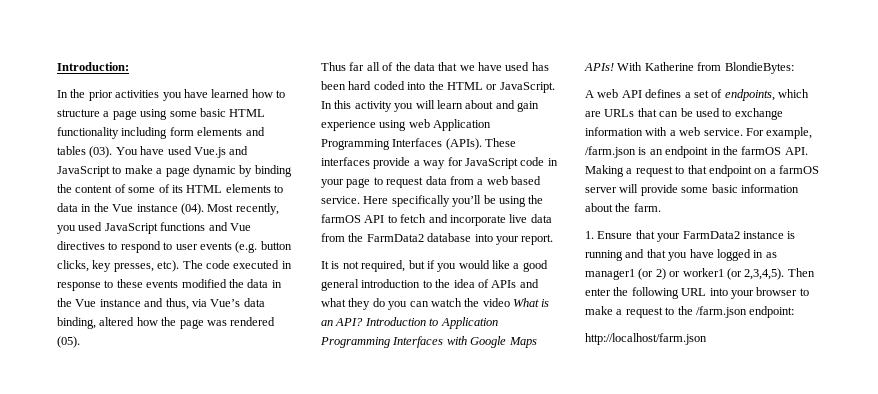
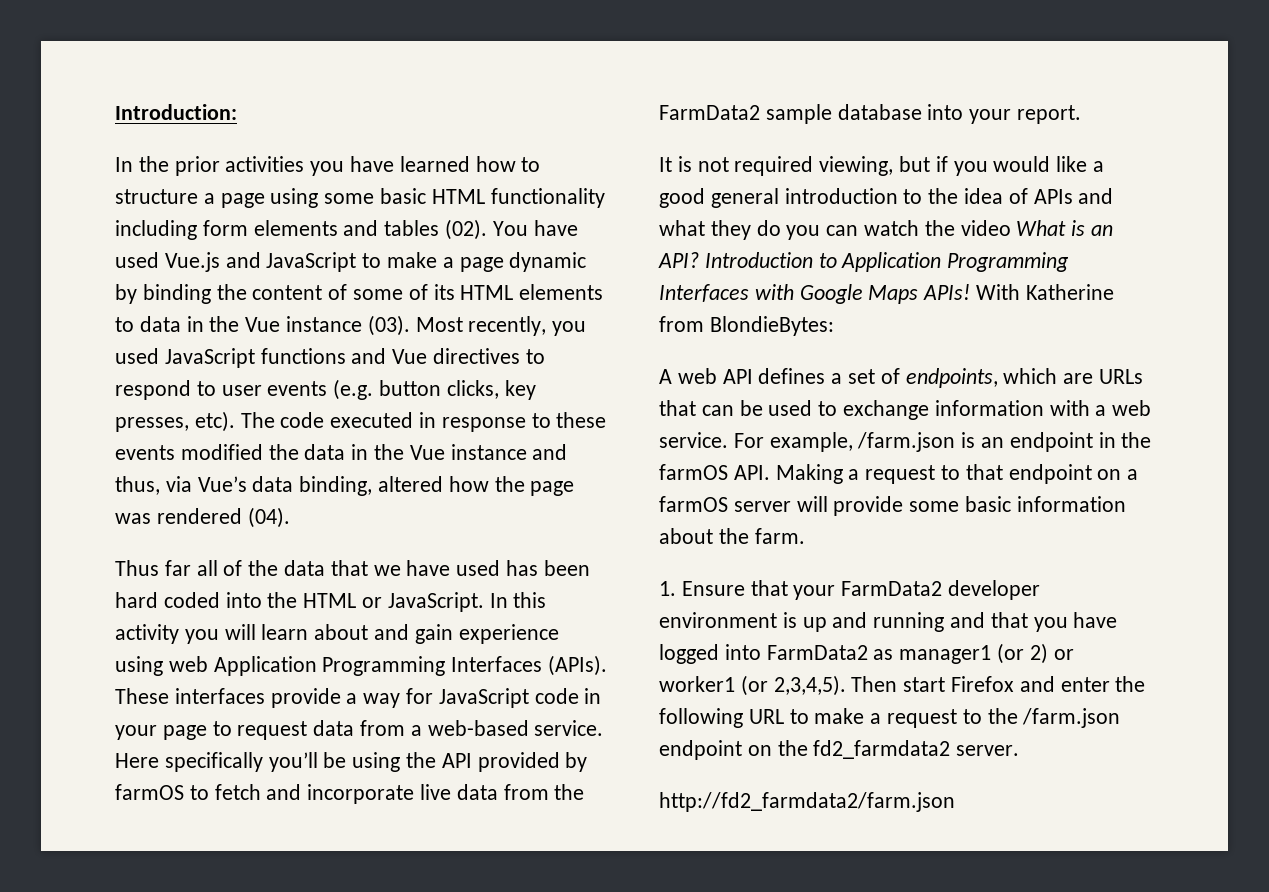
- In the prior activities you have learned how to structure a page using some basic HTML functionality including form elements and tables (03).
+ In the prior activities you have learned how to structure a page using some basic HTML functionality including form elements and tables (02).
- You have used Vue.js and JavaScript to make a page dynamic by binding the content of some of its HTML elements to data in the Vue instance (04).
+ You have used Vue.js and JavaScript to make a page dynamic by binding the content of some of its HTML elements to data in the Vue instance (03).
- The code executed in response to these events modified the data in the Vue instance and thus, via Vue’s data binding, altered how the page was rendered (05).
+ The code executed in response to these events modified the data in the Vue instance and thus, via Vue’s data binding, altered how the page was rendered (04).
- These interfaces provide a way for JavaScript code in your page to request data from a web based service.
+ These interfaces provide a way for JavaScript code in your page to request data from a web-based service.
- Here specifically you’ll be using the farmOS API to fetch and incorporate live data from the FarmData2 database into your report.
+ Here specifically you’ll be using the API provided by farmOS to fetch and incorporate live data from the FarmData2 sample database into your report.
- It is not required, but if you would like a good general introduction to the idea of APIs and what they do you can watch the video What is an API?
+ It is not required viewing, but if you would like a good general introduction to the idea of APIs and what they do you can watch the video What is an API?
- 1. Ensure that your FarmData2 instance is running and that you have logged in as manager1 (or 2) or worker1 (or 2,3,4,5).
+ 1. Ensure that your FarmData2 developer environment is up and running and that you have logged into FarmData2 as manager1 (or 2) or worker1 (or 2,3,4,5).
- Then enter the following URL into your browser to make a request to the /farm.json endpoint:
- http://localhost/farm.json
+ Then start Firefox and enter the following URL to make a request to the /farm.json endpoint on the fd2_farmdata2 server.
+ http://fd2_farmdata2/farm.json

